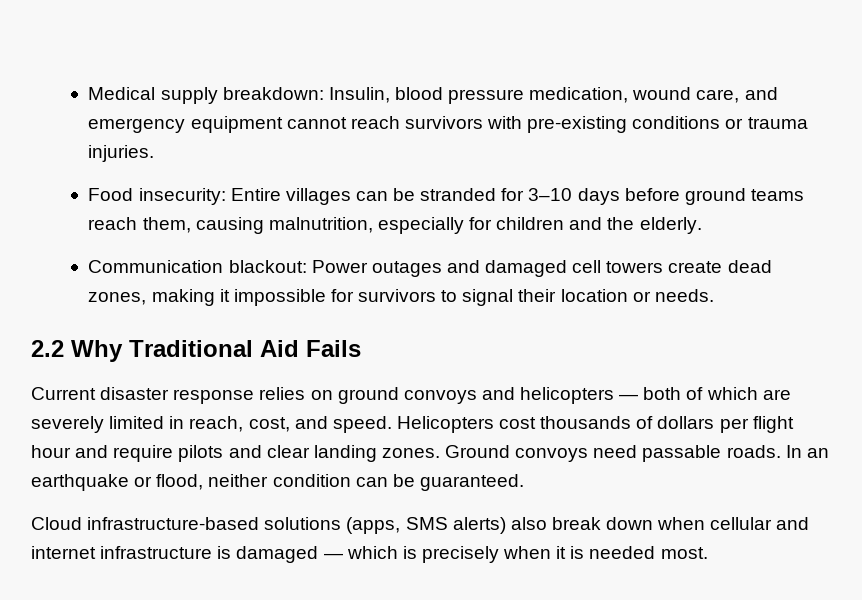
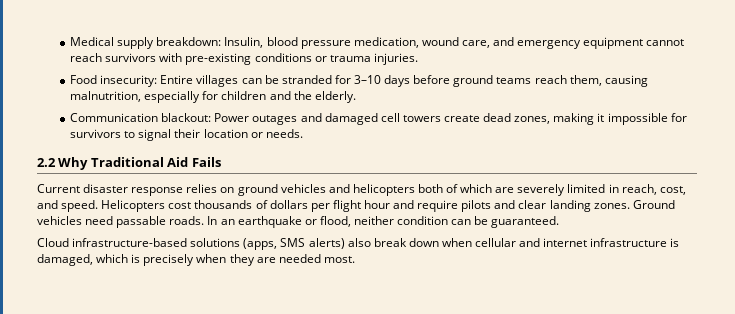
- Current disaster response relies on ground convoys and helicopters — both of which are severely limited in reach, cost, and speed.
+ Current disaster response relies on ground vehicles and helicopters both of which are severely limited in reach, cost, and speed.
- Ground convoys need passable roads.
+ Ground vehicles need passable roads.
- Cloud infrastructure-based solutions (apps, SMS alerts) also break down when cellular and internet infrastructure is damaged — which is precisely when it is needed most.
+ Cloud infrastructure-based solutions (apps, SMS alerts) also break down when cellular and internet infrastructure is damaged, which is precisely when they are needed most.

